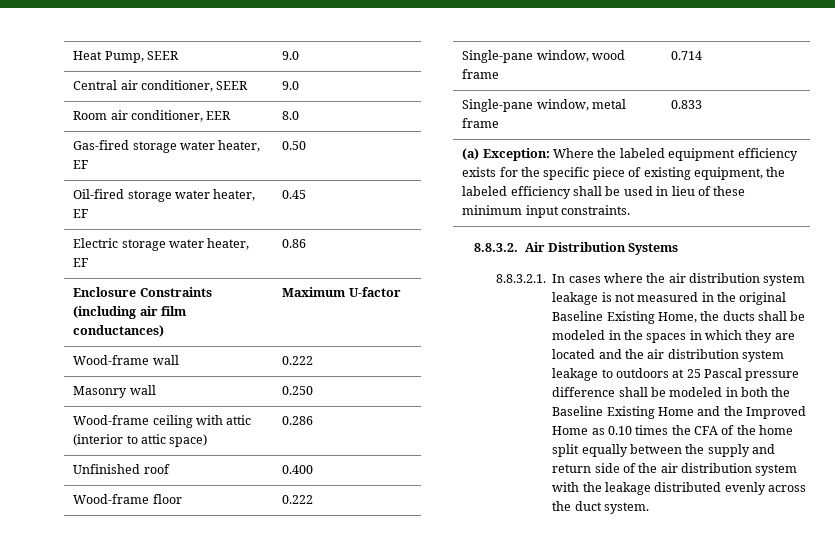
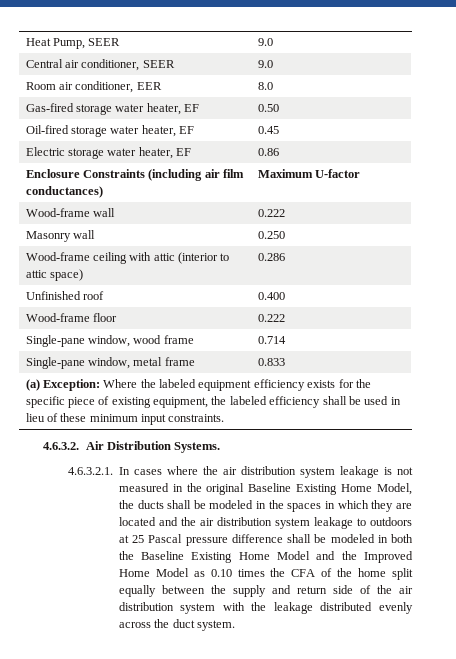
- 8.8.3.2. Air Distribution Systems
- 8.8.3.2.1. In cases where the air distribution system leakage is not measured in the original Baseline Existing Home, the ducts shall be modeled in the spaces in which they are located and the air distribution system leakage to outdoors at 25 Pascal pressure difference shall be modeled in both the Baseline Existing Home and the Improved Home as 0.10 times the CFA of the home split equally between the supply and return side of the air distribution system with the leakage distributed evenly across the duct system.
+ 4.6.3.2. Air Distribution Systems.
+ 4.6.3.2.1. In cases where the air distribution system leakage is not measured in the original Baseline Existing Home Model, the ducts shall be modeled in the spaces in which they are located and the air distribution system leakage to outdoors at 25 Pascal pressure difference shall be modeled in both the Baseline Existing Home Model and the Improved Home Model as 0.10 times the CFA of the home split equally between the supply and return side of the air distribution system with the leakage distributed evenly across the duct system.

